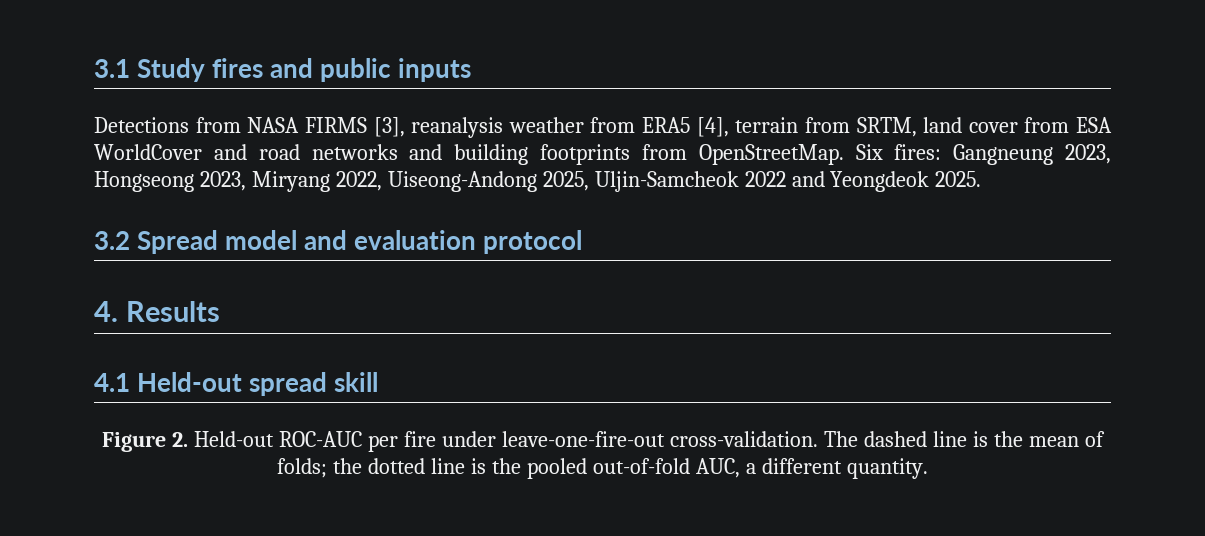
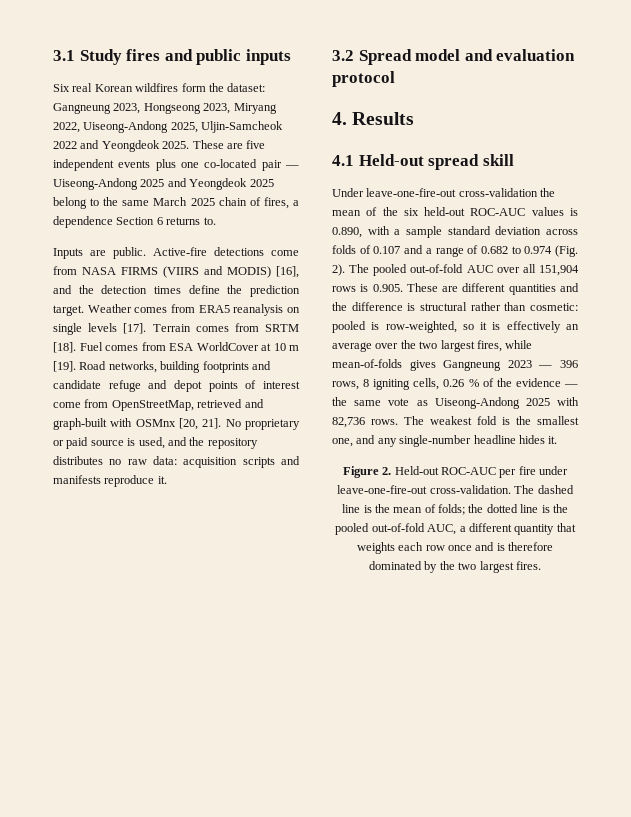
- Detections from NASA FIRMS [3], reanalysis weather from ERA5 [4], terrain from SRTM, land cover from ESA WorldCover and road networks and building footprints from OpenStreetMap. Six fires: Gangneung 2023, Hongseong 2023, Miryang 2022, Uiseong-Andong 2025, Uljin-Samcheok 2022 and Yeongdeok 2025.
+ Six real Korean wildfires form the dataset: Gangneung 2023, Hongseong 2023, Miryang 2022, Uiseong-Andong 2025, Uljin-Samcheok 2022 and Yeongdeok 2025. These are five independent events plus one co-located pair — Uiseong-Andong 2025 and Yeongdeok 2025 belong to the same March 2025 chain of fires, a dependence Section 6 returns to.
+ Inputs are public. Active-fire detections come from NASA FIRMS (VIIRS and MODIS) [16], and the detection times define the prediction target. Weather comes from ERA5 reanalysis on single levels [17]. Terrain comes from SRTM [18]. Fuel comes from ESA WorldCover at 10 m [19]. Road networks, building footprints and candidate refuge and depot points of interest come from OpenStreetMap, retrieved and graph-built with OSMnx [20, 21]. No proprietary or paid source is used, and the repository distributes no raw data: acquisition scripts and manifests reproduce it.
+ Under leave-one-fire-out cross-validation the mean of the six held-out ROC-AUC values is 0.890, with a sample standard deviation across folds of 0.107 and a range of 0.682 to 0.974 (Fig. 2). The pooled out-of-fold AUC over all 151,904 rows is 0.905. These are different quantities and the difference is structural rather than cosmetic: pooled is row-weighted, so it is effectively an average over the two largest fires, while mean-of-folds gives Gangneung 2023 — 396 rows, 8 igniting cells, 0.26 % of the evidence — the same vote as Uiseong-Andong 2025 with 82,736 rows. The weakest fold is the smallest one, and any single-number headline hides it.
- The dashed line is the mean of folds; the dotted line is the pooled out-of-fold AUC, a different quantity.
+ The dashed line is the mean of folds; the dotted line is the pooled out-of-fold AUC, a different quantity that weights each row once and is therefore dominated by the two largest fires.

